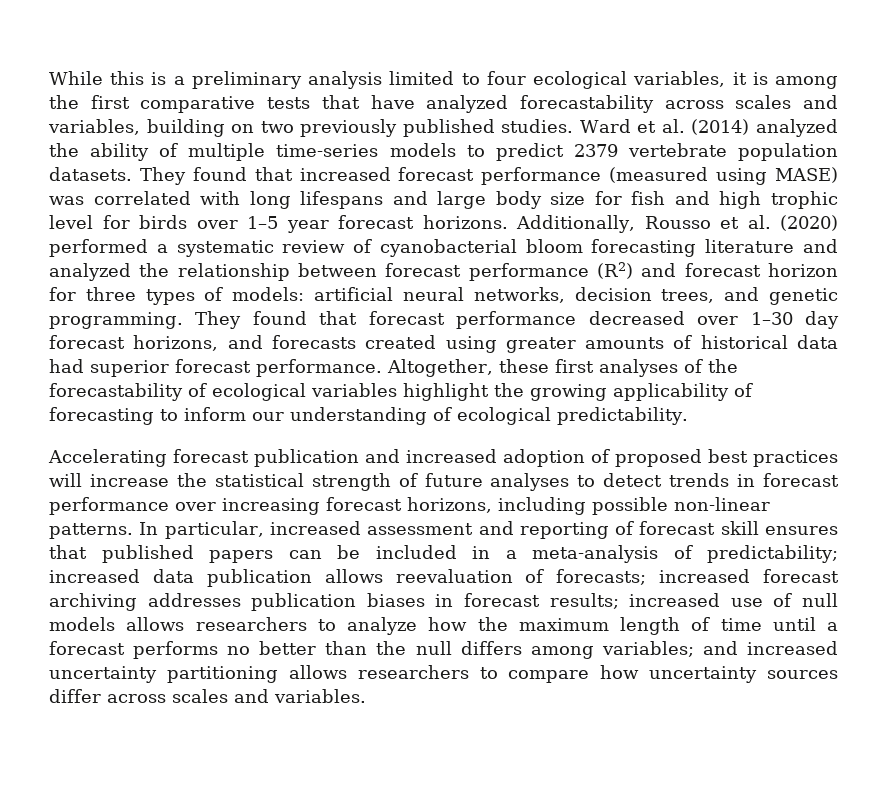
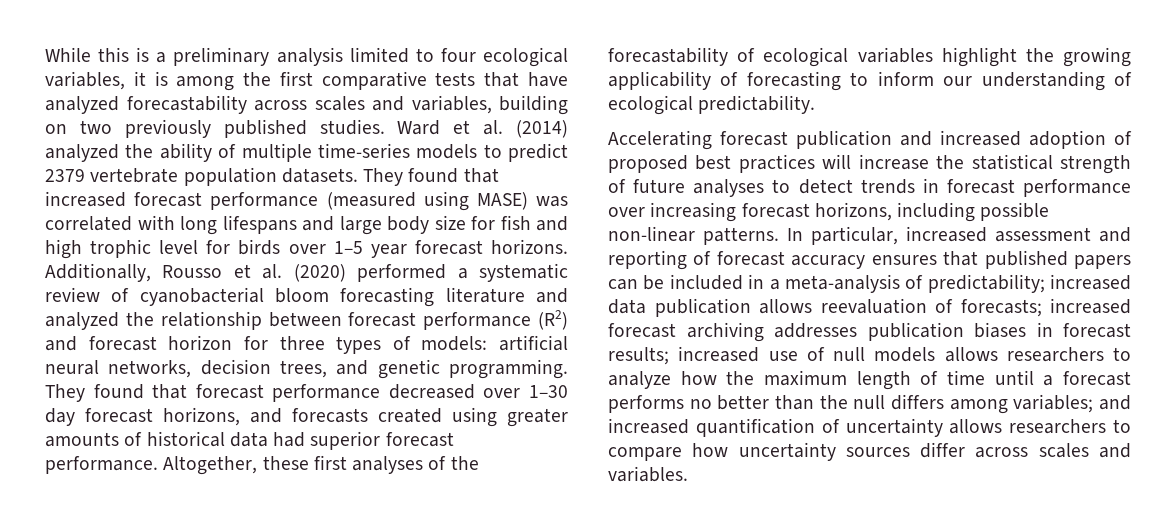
- In particular, increased assessment and reporting of forecast skill ensures that published papers can be included in a meta-analysis of predictability;
+ In particular, increased assessment and reporting of forecast accuracy ensures that published papers can be included in a meta-analysis of predictability;
- and increased uncertainty partitioning allows researchers to compare how uncertainty sources differ across scales and variables.
+ and increased quantification of uncertainty allows researchers to compare how uncertainty sources differ across scales and variables.

